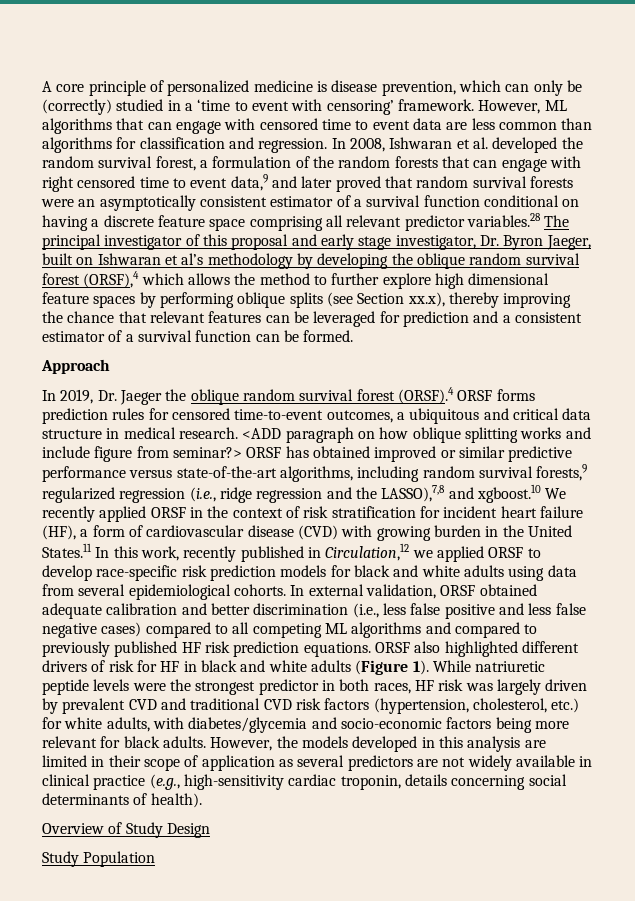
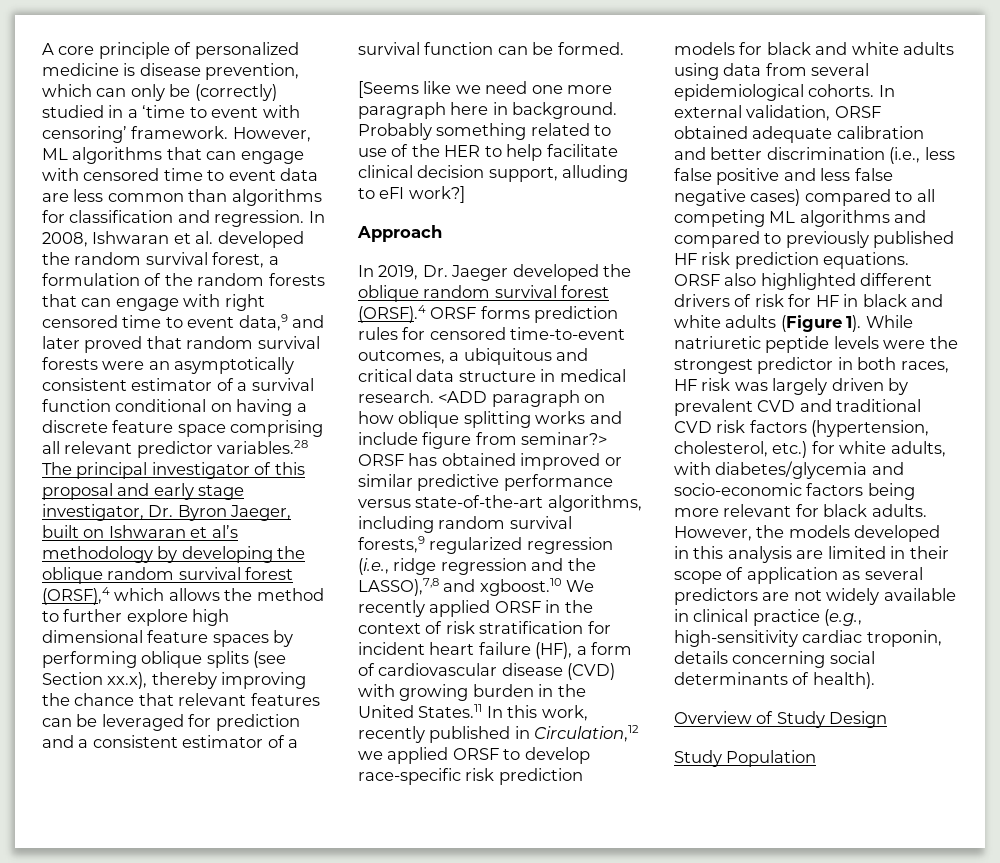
+ [Seems like we need one more paragraph here in background. Probably something related to use of the HER to help facilitate clinical decision support, alluding to eFI work?]
- In 2019, Dr. Jaeger the oblique random survival forest (ORSF).4 ORSF forms prediction rules for censored time-to-event outcomes, a ubiquitous and critical data structure in medical research.
+ In 2019, Dr. Jaeger developed the oblique random survival forest (ORSF).4 ORSF forms prediction rules for censored time-to-event outcomes, a ubiquitous and critical data structure in medical research.

